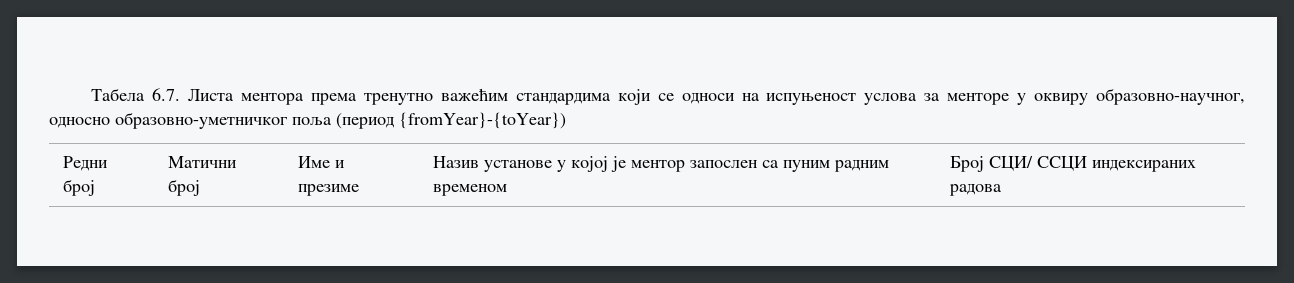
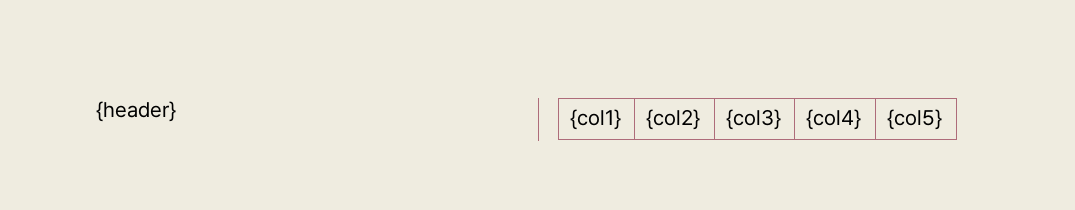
- Табела 6.7. Листа ментора према тренутно важећим стандардима који се односи на испуњеност услова за менторе у оквиру образовно-научног, односно образовно-уметничког поља (период {fromYear}-{toYear})
- Редни број | Матични број | Име и презиме | Назив установе у којој је ментор запослен са пуним радним временом | Број СЦИ/ ССЦИ индексираних радова
+ {header}
+ {col1} | {col2} | {col3} | {col4} | {col5}

